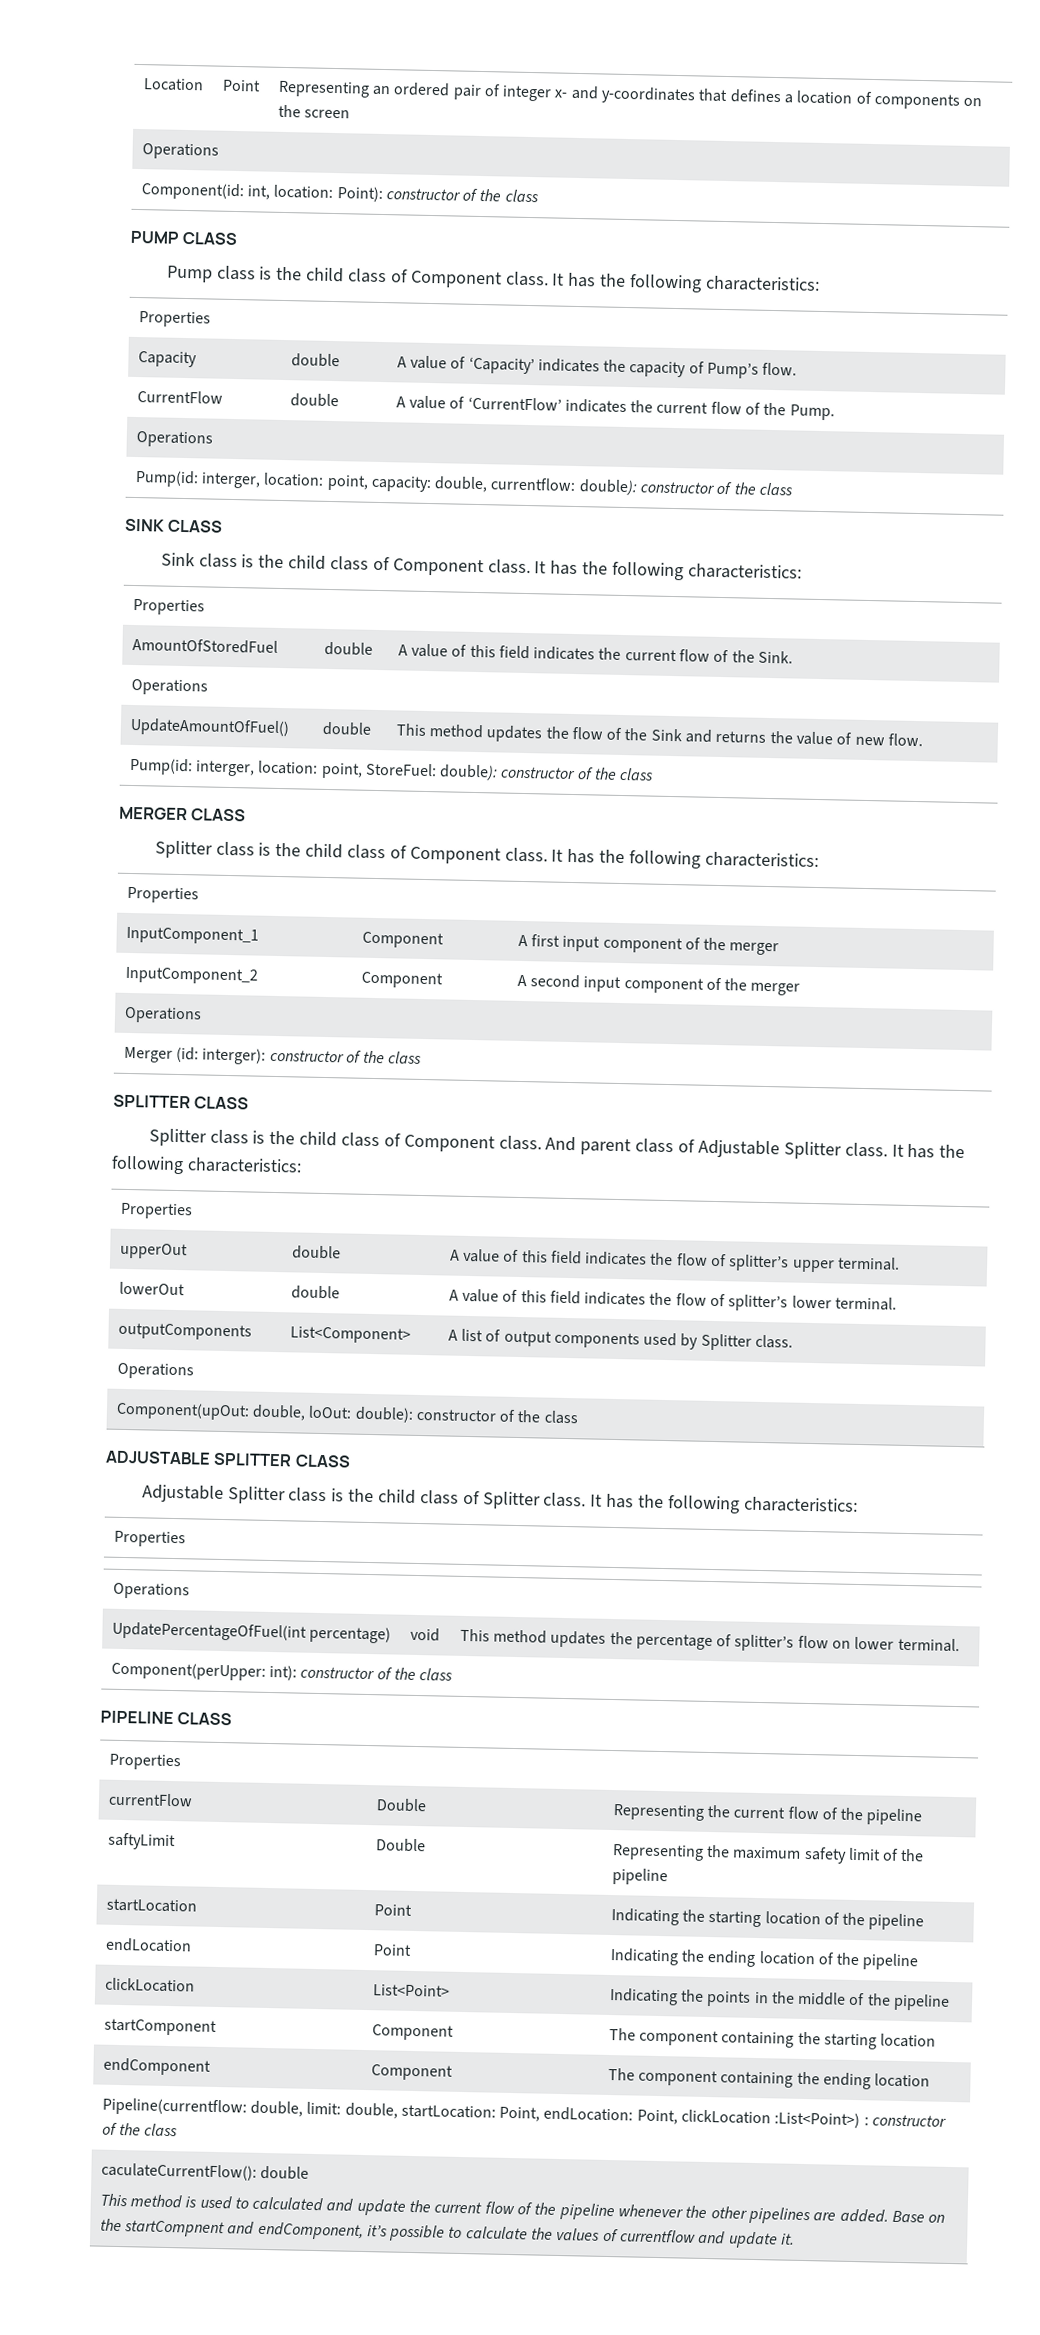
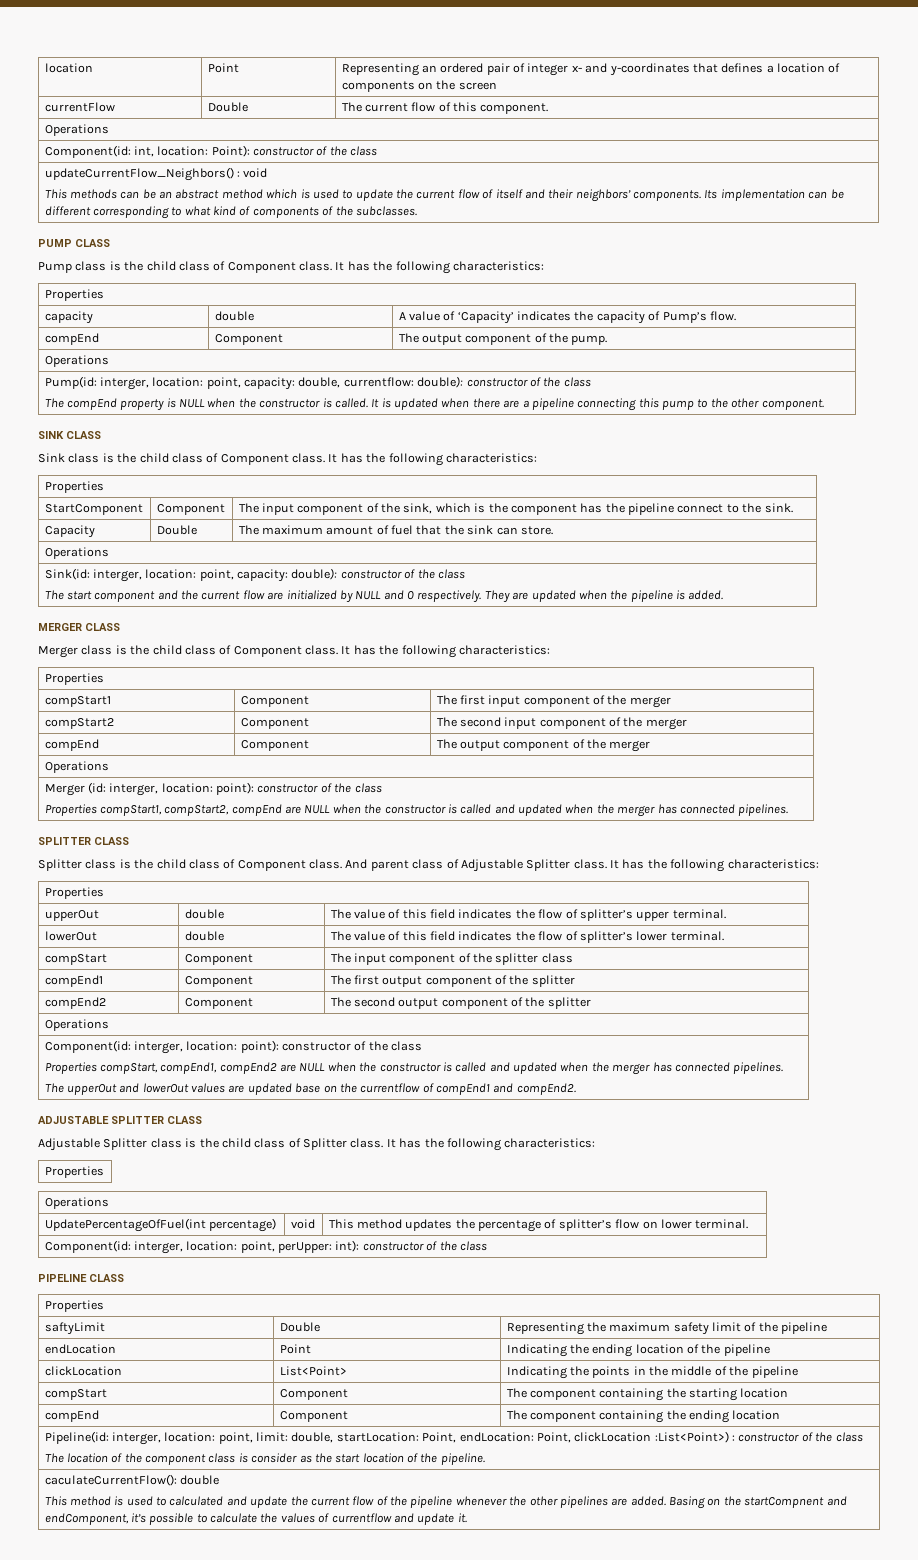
- Location | Point | Representing an ordered pair of integer x- and y-coordinates that defines a location of components on the screen
+ location | Point | Representing an ordered pair of integer x- and y-coordinates that defines a location of components on the screen
+ currentFlow | Double | The current flow of this component.
+ updateCurrentFlow_Neighbors() : void
+ This methods can be an abstract method which is used to update the current flow of itself and their neighbors’ components. Its implementation can be different corresponding to what kind of components of the subclasses.
- Capacity | double | A value of ‘Capacity’ indicates the capacity of Pump’s flow.
+ capacity | double | A value of ‘Capacity’ indicates the capacity of Pump’s flow.
- CurrentFlow | double | A value of ‘CurrentFlow’ indicates the current flow of the Pump.
+ compEnd | Component | The output component of the pump.
  Pump(id: interger, location: point, capacity: double, currentflow: double): constructor of the class
+ The compEnd property is NULL when the constructor is called. It is updated when there are a pipeline connecting this pump to the other component.
- AmountOfStoredFuel | double | A value of this field indicates the current flow of the Sink.
+ StartComponent | Component | The input component of the sink, which is the component has the pipeline connect to the sink.
+ Capacity | Double | The maximum amount of fuel that the sink can store.
  Operations
- UpdateAmountOfFuel() | double | This method updates the flow of the Sink and returns the value of new flow.
- Pump(id: interger, location: point, StoreFuel: double): constructor of the class
+ Sink(id: interger, location: point, capacity: double): constructor of the class
+ The start component and the current flow are initialized by NULL and 0 respectively. They are updated when the pipeline is added.
  MERGER CLASS
- Splitter class is the child class of Component class.
+ Merger class is the child class of Component class.
- InputComponent_1 | Component | A first input component of the merger
+ compStart1 | Component | The first input component of the merger
- InputComponent_2 | Component | A second input component of the merger
+ compStart2 | Component | The second input component of the merger
+ compEnd | Component | The output component of the merger
- Merger (id: interger): constructor of the class
+ Merger (id: interger, location: point): constructor of the class
+ Properties compStart1, compStart2, compEnd are NULL when the constructor is called and updated when the merger has connected pipelines.
- upperOut | double | A value of this field indicates the flow of splitter’s upper terminal.
+ upperOut | double | The value of this field indicates the flow of splitter’s upper terminal.
- lowerOut | double | A value of this field indicates the flow of splitter’s lower terminal.
+ lowerOut | double | The value of this field indicates the flow of splitter’s lower terminal.
- outputComponents | List<Component> | A list of output components used by Splitter class.
+ compStart | Component | The input component of the splitter class
+ compEnd1 | Component | The first output component of the splitter
+ compEnd2 | Component | The second output component of the splitter
  Operations
- Component(upOut: double, loOut: double): constructor of the class
+ Component(id: interger, location: point): constructor of the class
+ Properties compStart, compEnd1, compEnd2 are NULL when the constructor is called and updated when the merger has connected pipelines.
+ The upperOut and lowerOut values are updated base on the currentflow of compEnd1 and compEnd2.
- Component(perUpper: int): constructor of the class
+ Component(id: interger, location: point, perUpper: int): constructor of the class
- currentFlow | Double | Representing the current flow of the pipeline
- startLocation | Point | Indicating the starting location of the pipeline
- startComponent | Component | The component containing the starting location
+ compStart | Component | The component containing the starting location
- endComponent | Component | The component containing the ending location
+ compEnd | Component | The component containing the ending location
- Pipeline(currentflow: double, limit: double, startLocation: Point, endLocation: Point, clickLocation :List<Point>) : constructor of the class
+ Pipeline(id: interger, location: point, limit: double, startLocation: Point, endLocation: Point, clickLocation :List<Point>) : constructor of the class
+ The location of the component class is consider as the start location of the pipeline.
  caculateCurrentFlow(): double
- This method is used to calculated and update the current flow of the pipeline whenever the other pipelines are added. Base on the startCompnent and endComponent, it’s possible to calculate the values of currentflow and update it.
+ This method is used to calculated and update the current flow of the pipeline whenever the other pipelines are added. Basing on the startCompnent and endComponent, it’s possible to calculate the values of currentflow and update it.

